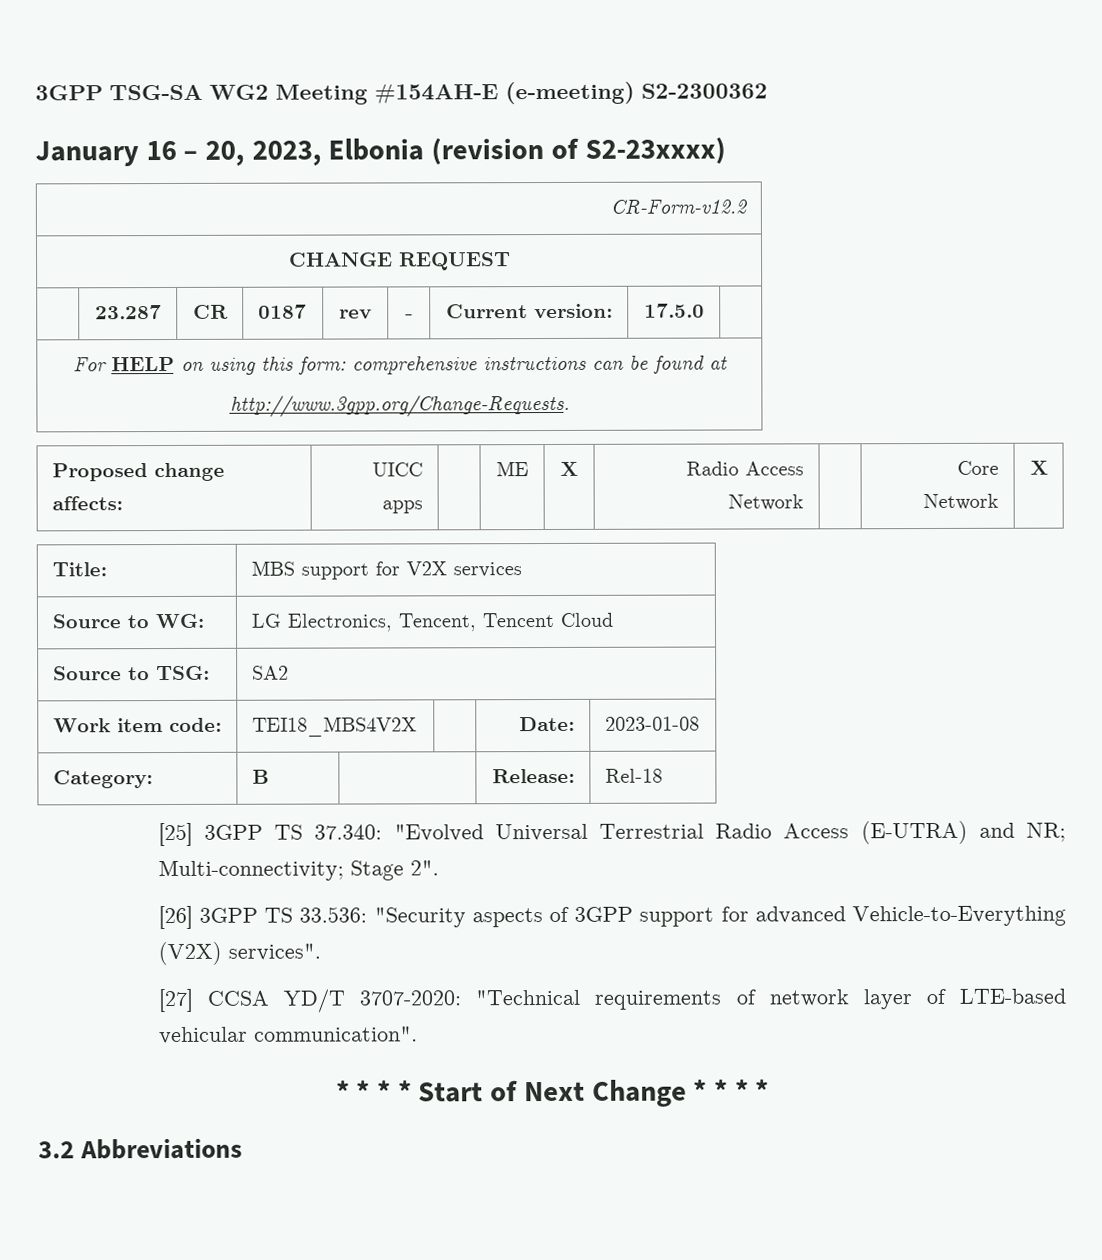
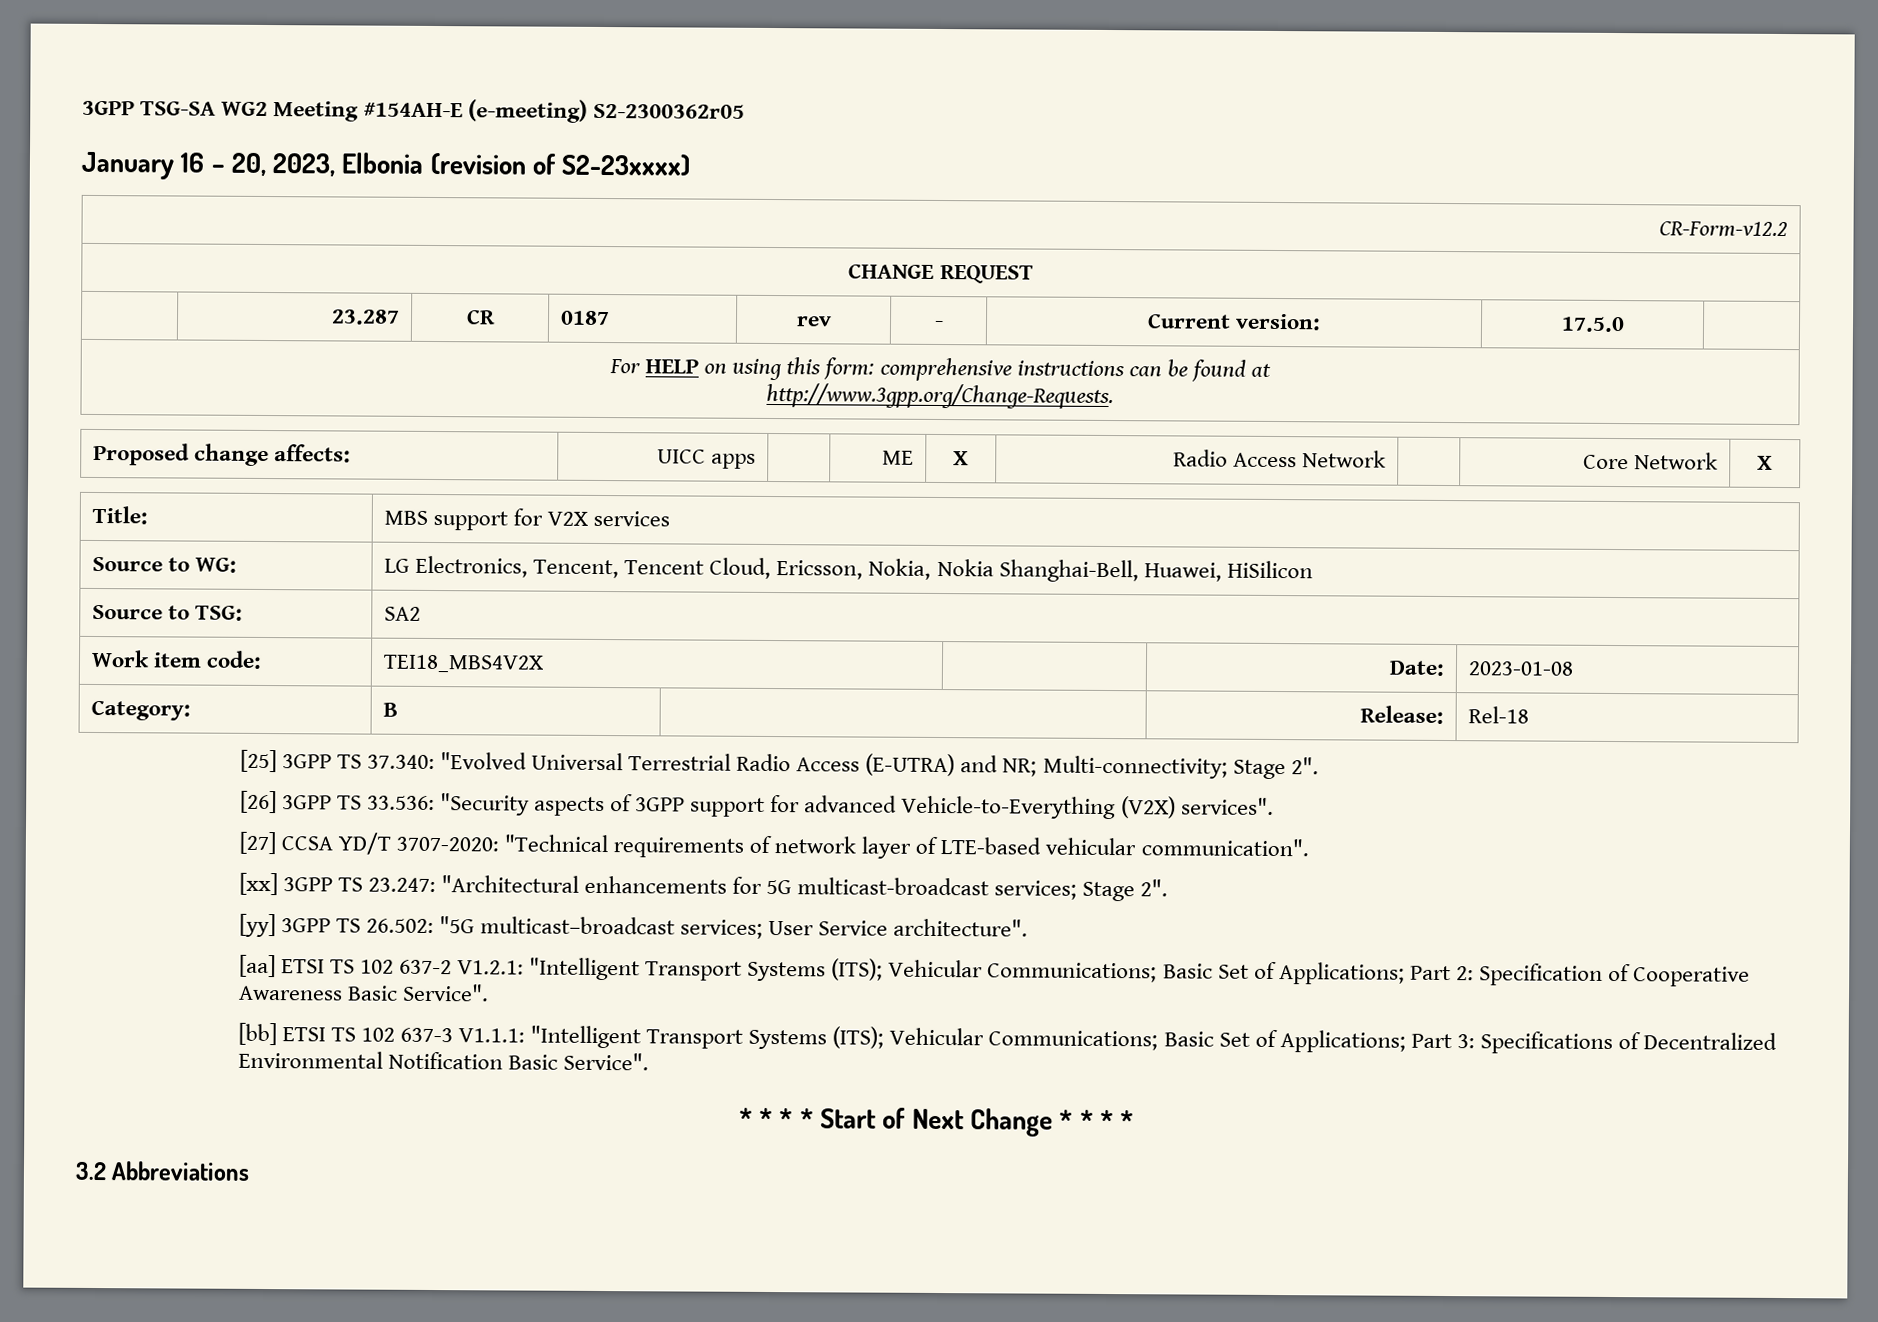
- 3GPP TSG-SA WG2 Meeting #154AH-E (e-meeting) S2-2300362
+ 3GPP TSG-SA WG2 Meeting #154AH-E (e-meeting) S2-2300362r05
- Source to WG: | LG Electronics, Tencent, Tencent Cloud
+ Source to WG: | LG Electronics, Tencent, Tencent Cloud, Ericsson, Nokia, Nokia Shanghai-Bell, Huawei, HiSilicon
+ [xx] 3GPP TS 23.247: "Architectural enhancements for 5G multicast-broadcast services; Stage 2".
+ [yy] 3GPP TS 26.502: "5G multicast–broadcast services; User Service architecture".
+ [aa] ETSI TS 102 637-2 V1.2.1: "Intelligent Transport Systems (ITS); Vehicular Communications; Basic Set of Applications; Part 2: Specification of Cooperative Awareness Basic Service".
+ [bb] ETSI TS 102 637-3 V1.1.1: "Intelligent Transport Systems (ITS); Vehicular Communications; Basic Set of Applications; Part 3: Specifications of Decentralized Environmental Notification Basic Service".

